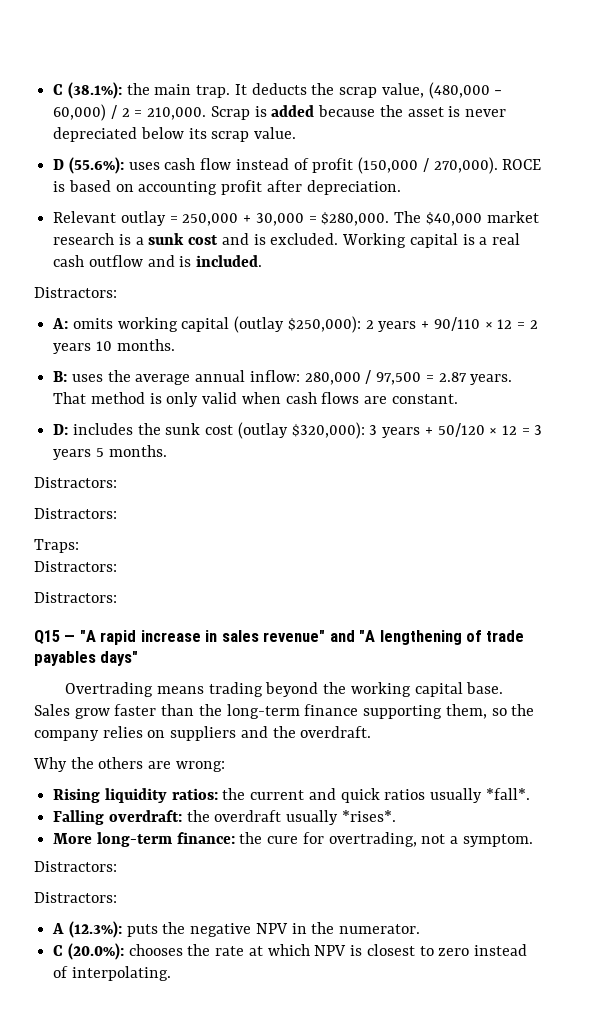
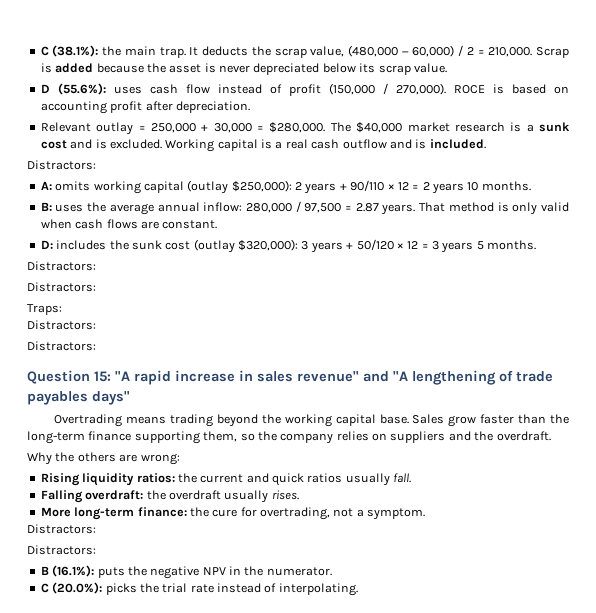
- Q15 — "A rapid increase in sales revenue" and "A lengthening of trade payables days"
+ Question 15: "A rapid increase in sales revenue" and "A lengthening of trade payables days"
- Rising liquidity ratios: the current and quick ratios usually *fall*.
+ Rising liquidity ratios: the current and quick ratios usually fall.
- Falling overdraft: the overdraft usually *rises*.
+ Falling overdraft: the overdraft usually rises.
- A (12.3%): puts the negative NPV in the numerator.
+ B (16.1%): puts the negative NPV in the numerator.
- C (20.0%): chooses the rate at which NPV is closest to zero instead of interpolating.
+ C (20.0%): picks the trial rate instead of interpolating.

